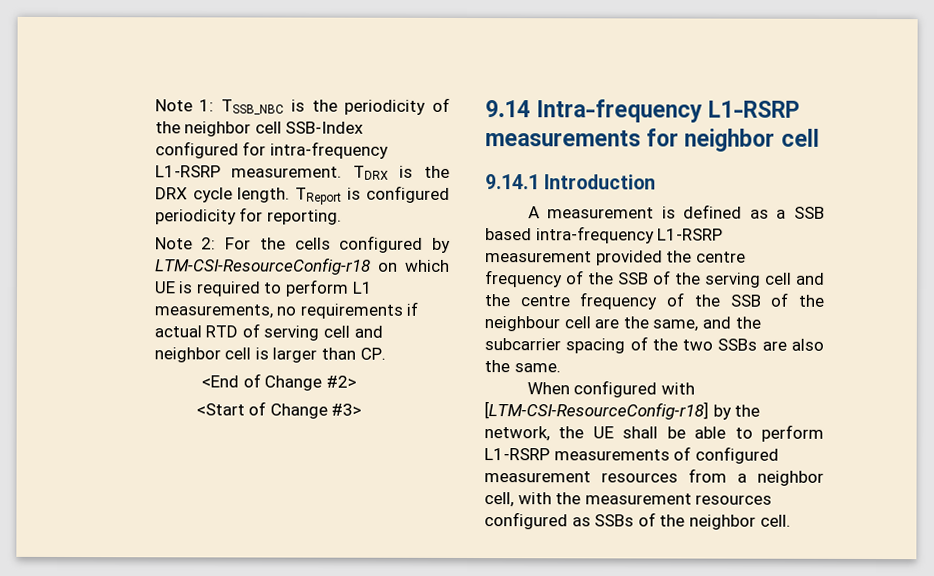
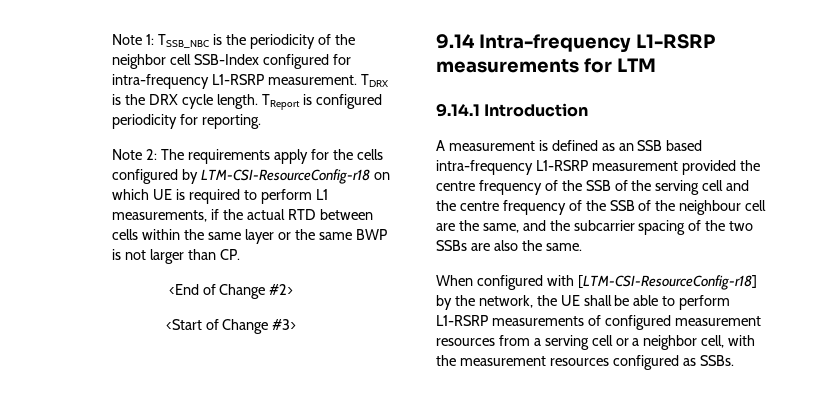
- Note 2: For the cells configured by LTM-CSI-ResourceConfig-r18 on which UE is required to perform L1 measurements, no requirements if actual RTD of serving cell and neighbor cell is larger than CP.
+ Note 2: The requirements apply for the cells configured by LTM-CSI-ResourceConfig-r18 on which UE is required to perform L1 measurements, if the actual RTD between cells within the same layer or the same BWP is not larger than CP.
- 9.14 Intra-frequency L1-RSRP measurements for neighbor cell
+ 9.14 Intra-frequency L1-RSRP measurements for LTM
- A measurement is defined as a SSB based intra-frequency L1-RSRP measurement provided the centre frequency of the SSB of the serving cell and the centre frequency of the SSB of the neighbour cell are the same, and the subcarrier spacing of the two SSBs are also the same.
+ A measurement is defined as an SSB based intra-frequency L1-RSRP measurement provided the centre frequency of the SSB of the serving cell and the centre frequency of the SSB of the neighbour cell are the same, and the subcarrier spacing of the two SSBs are also the same.
- When configured with [LTM-CSI-ResourceConfig-r18] by the network, the UE shall be able to perform L1-RSRP measurements of configured measurement resources from a neighbor cell, with the measurement resources configured as SSBs of the neighbor cell.
+ When configured with [LTM-CSI-ResourceConfig-r18] by the network, the UE shall be able to perform L1-RSRP measurements of configured measurement resources from a serving cell or a neighbor cell, with the measurement resources configured as SSBs.

